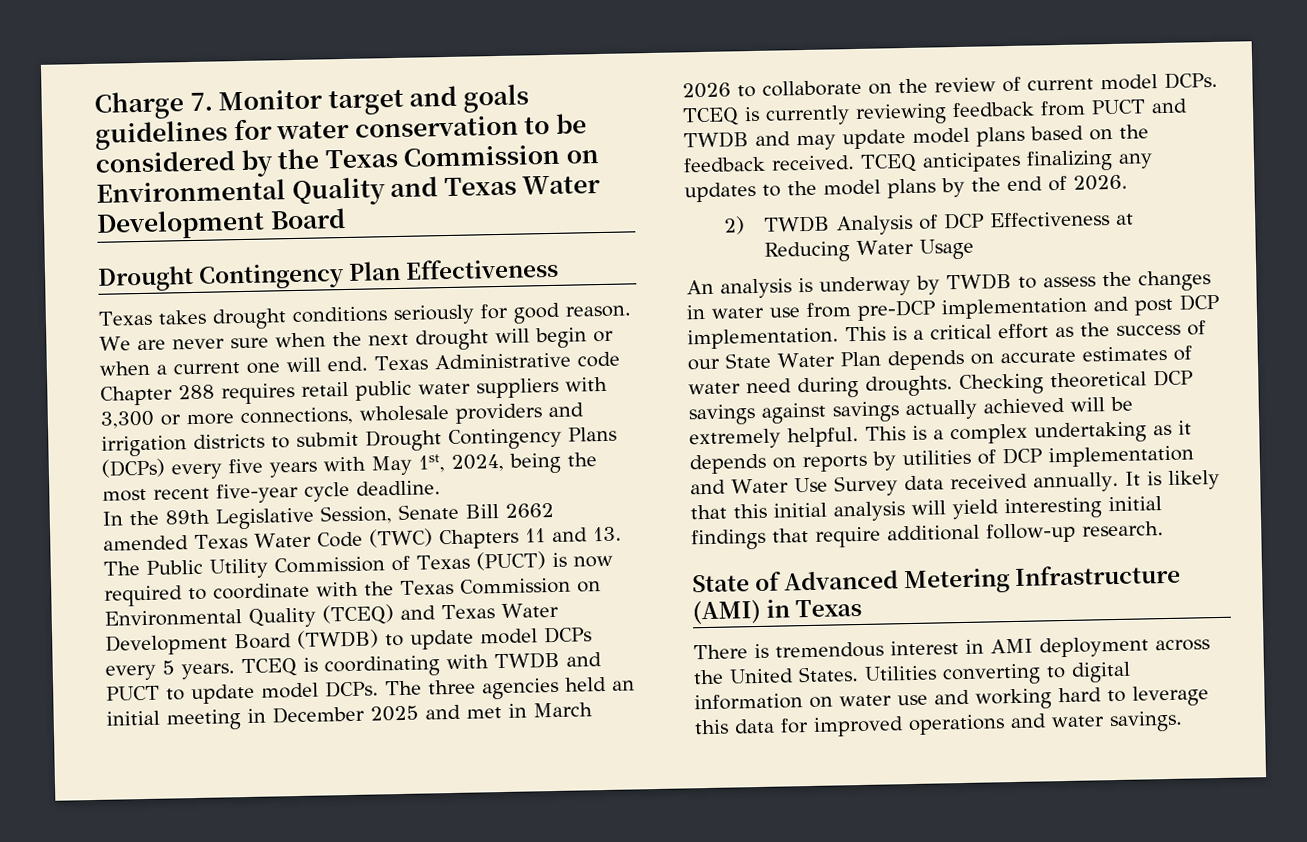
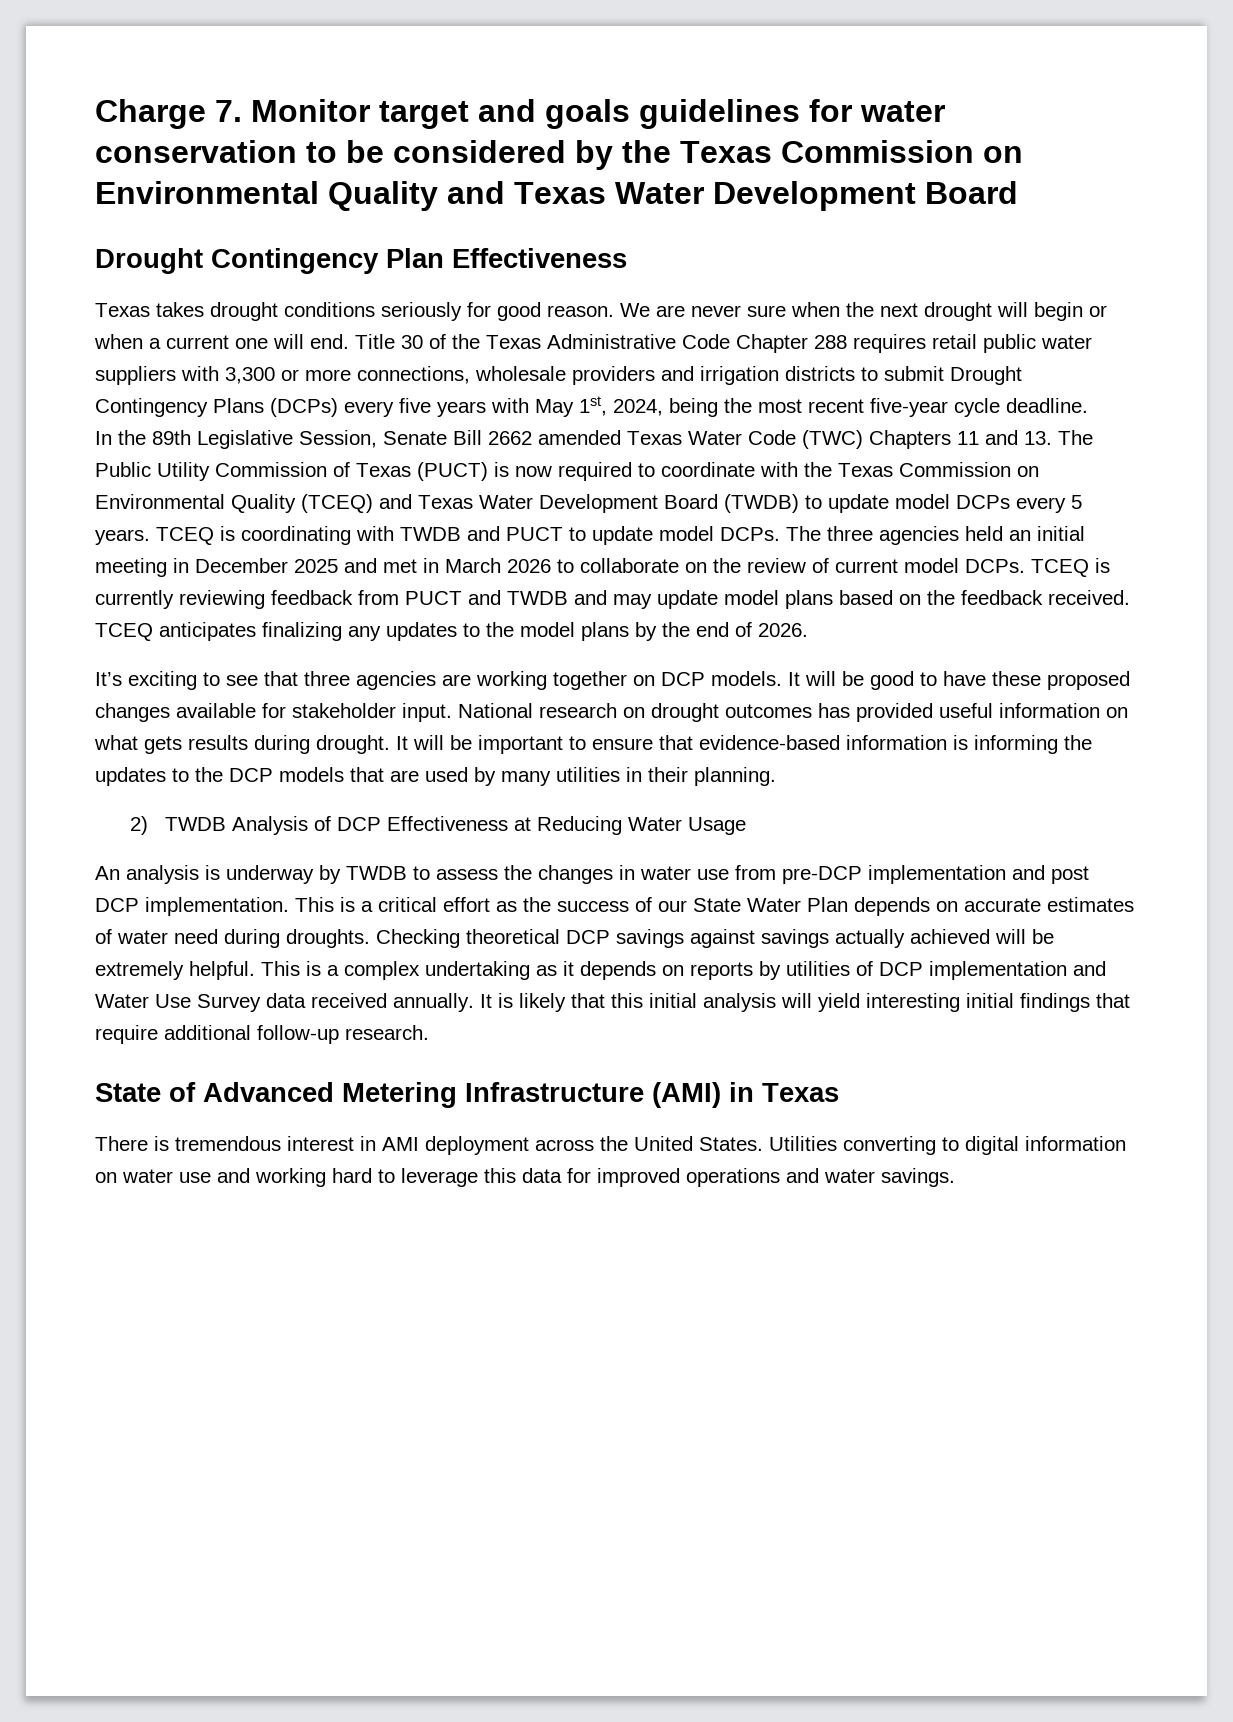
- Texas Administrative code Chapter 288 requires retail public water suppliers with 3,300 or more connections, wholesale providers and irrigation districts to submit Drought Contingency Plans (DCPs) every five years with May 1st, 2024, being the most recent five-year cycle deadline.
+ Title 30 of the Texas Administrative Code Chapter 288 requires retail public water suppliers with 3,300 or more connections, wholesale providers and irrigation districts to submit Drought Contingency Plans (DCPs) every five years with May 1st, 2024, being the most recent five-year cycle deadline.
+ It’s exciting to see that three agencies are working together on DCP models. It will be good to have these proposed changes available for stakeholder input. National research on drought outcomes has provided useful information on what gets results during drought. It will be important to ensure that evidence-based information is informing the updates to the DCP models that are used by many utilities in their planning.

